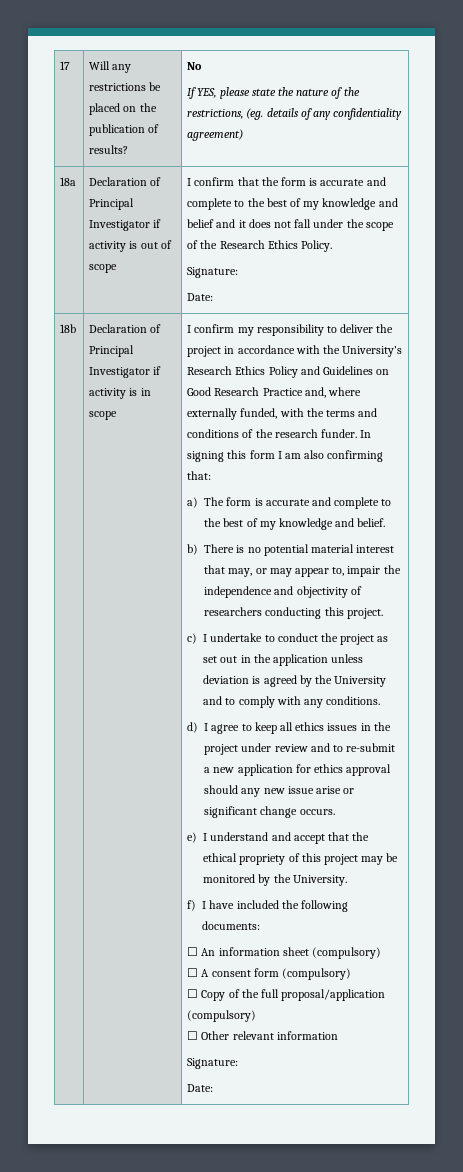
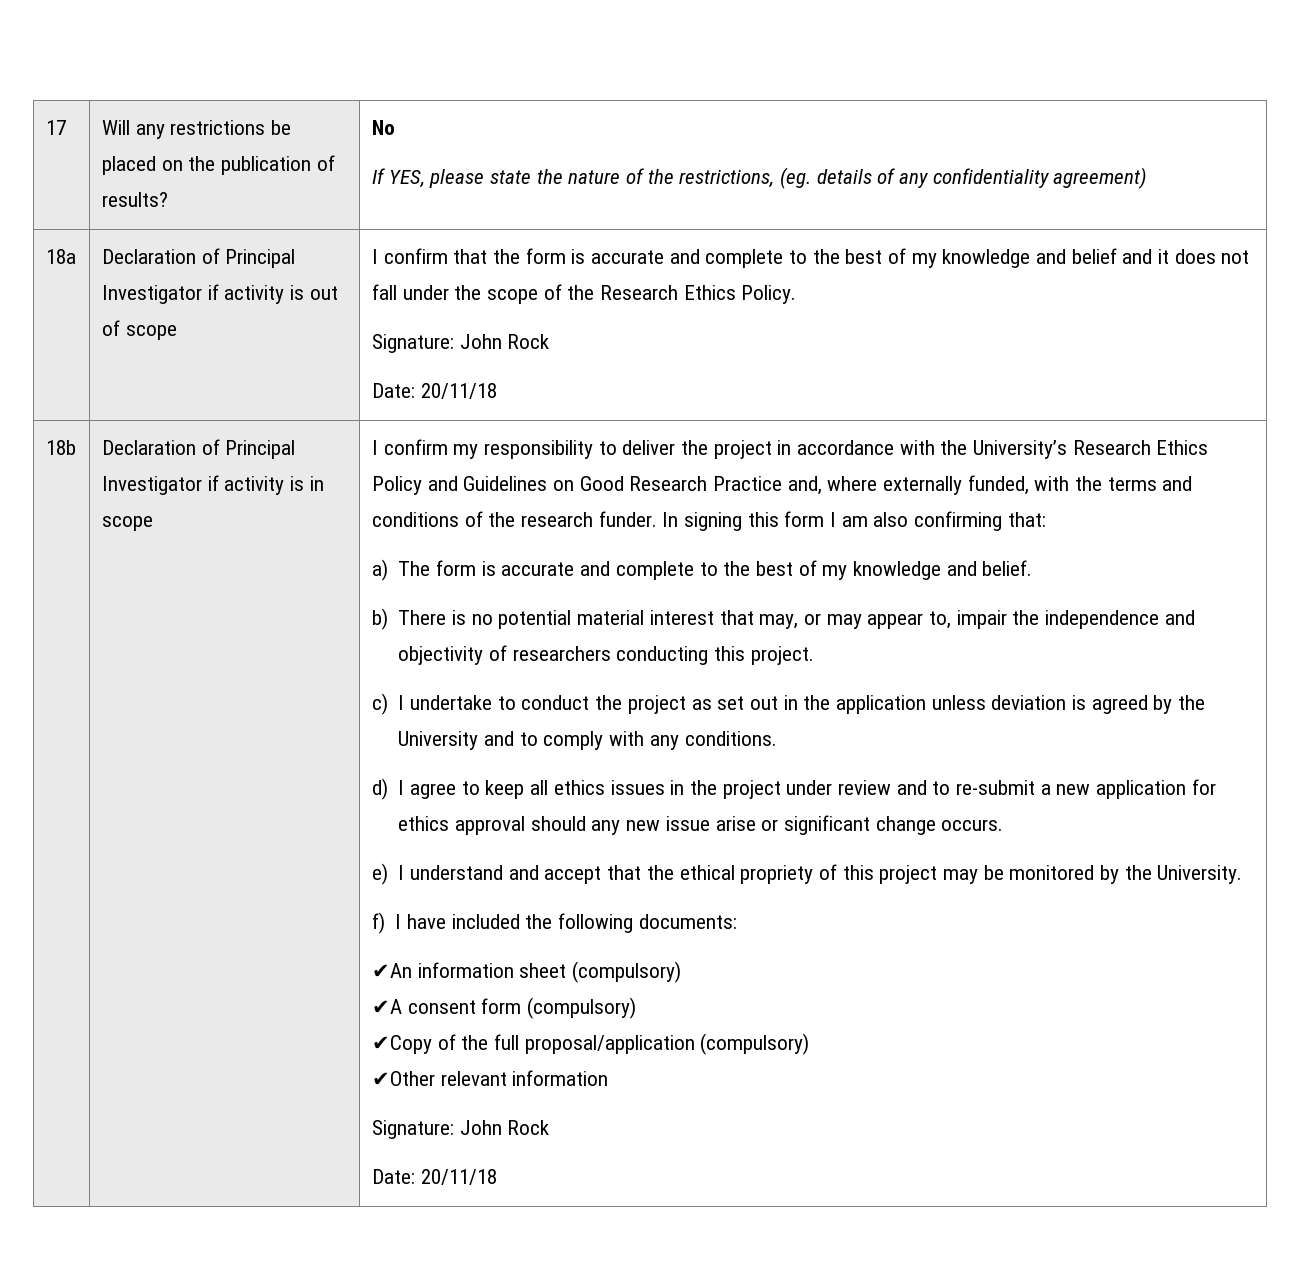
  I confirm that the form is accurate and complete to the best of my knowledge and belief and it does not fall under the scope of the Research Ethics Policy.
- Signature:
- Date:
+ Signature: John Rock
+ Date: 20/11/18
- ☐ An information sheet (compulsory)
+ ✔An information sheet (compulsory)
- ☐ A consent form (compulsory)
+ ✔A consent form (compulsory)
- ☐ Copy of the full proposal/application (compulsory)
+ ✔Copy of the full proposal/application (compulsory)
- ☐ Other relevant information
- Signature:
- Date:
+ ✔Other relevant information
+ Signature: John Rock
+ Date: 20/11/18

